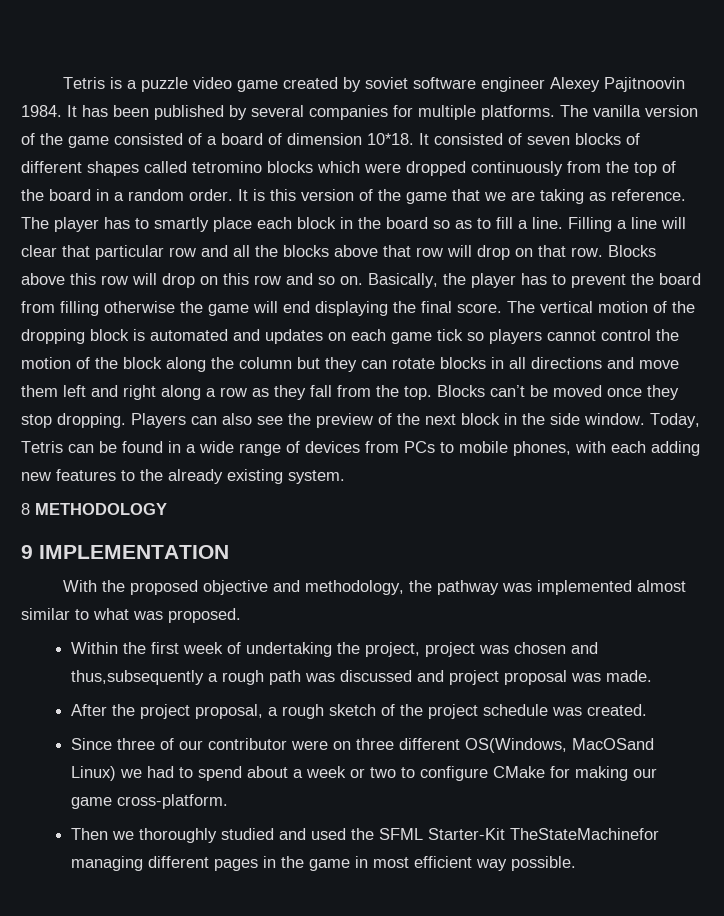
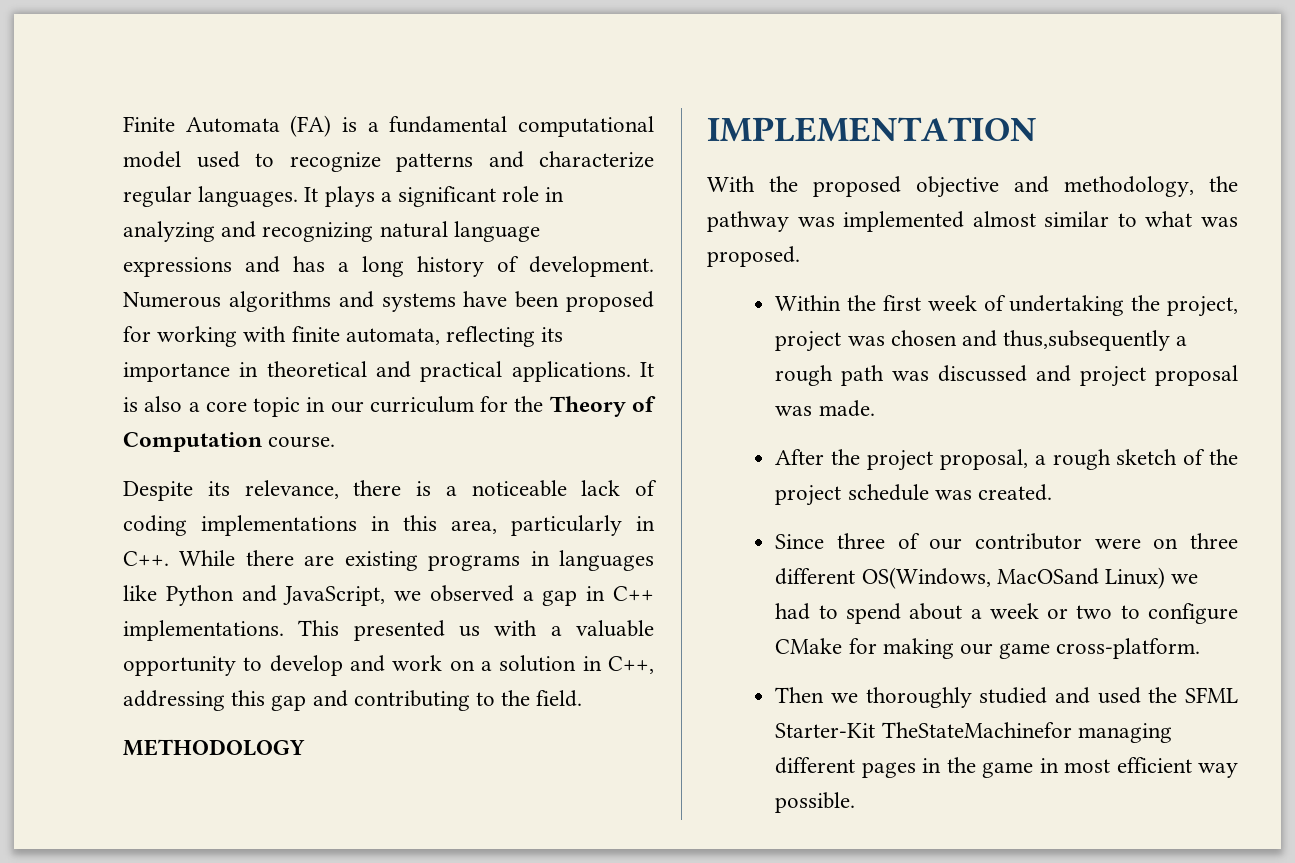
- Tetris is a puzzle video game created by soviet software engineer Alexey Pajitnoovin 1984. It has been published by several companies for multiple platforms. The vanilla version of the game consisted of a board of dimension 10*18. It consisted of seven blocks of different shapes called tetromino blocks which were dropped continuously from the top of the board in a random order. It is this version of the game that we are taking as reference. The player has to smartly place each block in the board so as to fill a line. Filling a line will clear that particular row and all the blocks above that row will drop on that row. Blocks above this row will drop on this row and so on. Basically, the player has to prevent the board from filling otherwise the game will end displaying the final score. The vertical motion of the dropping block is automated and updates on each game tick so players cannot control the motion of the block along the column but they can rotate blocks in all directions and move them left and right along a row as they fall from the top. Blocks can’t be moved once they stop dropping. Players can also see the preview of the next block in the side window. Today, Tetris can be found in a wide range of devices from PCs to mobile phones, with each adding new features to the already existing system.
- 8 METHODOLOGY
+ Finite Automata (FA) is a fundamental computational model used to recognize patterns and characterize regular languages. It plays a significant role in analyzing and recognizing natural language expressions and has a long history of development. Numerous algorithms and systems have been proposed for working with finite automata, reflecting its importance in theoretical and practical applications. It is also a core topic in our curriculum for the Theory of Computation course.
+ Despite its relevance, there is a noticeable lack of coding implementations in this area, particularly in C++. While there are existing programs in languages like Python and JavaScript, we observed a gap in C++ implementations. This presented us with a valuable opportunity to develop and work on a solution in C++, addressing this gap and contributing to the field.
+ METHODOLOGY
- 9 IMPLEMENTATION
+ IMPLEMENTATION

